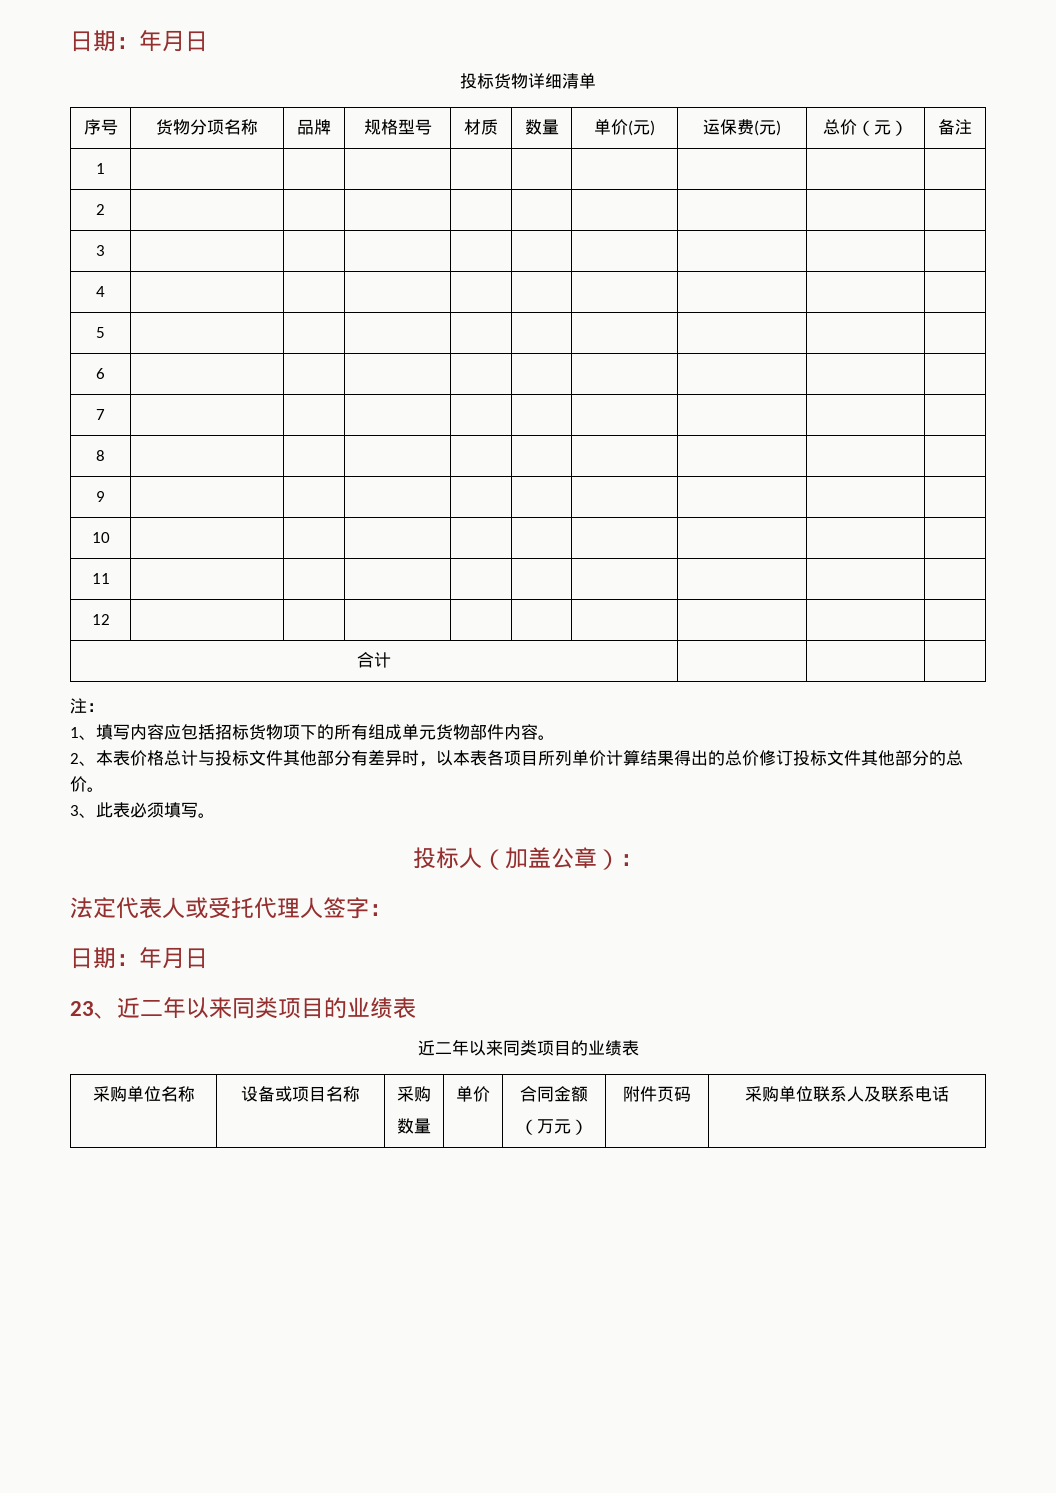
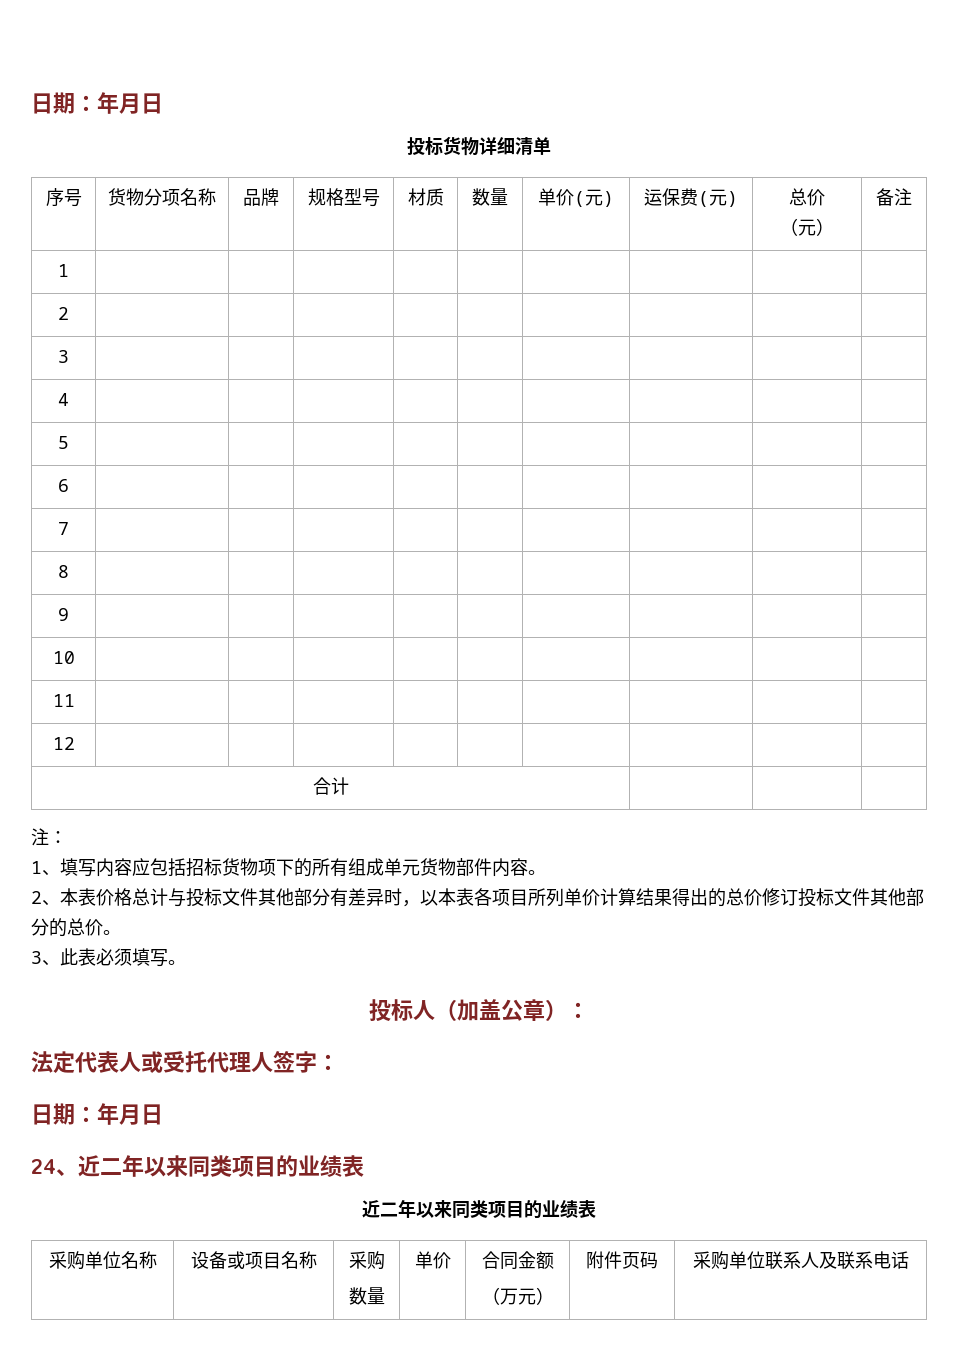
- 23、近二年以来同类项目的业绩表
+ 24、近二年以来同类项目的业绩表

